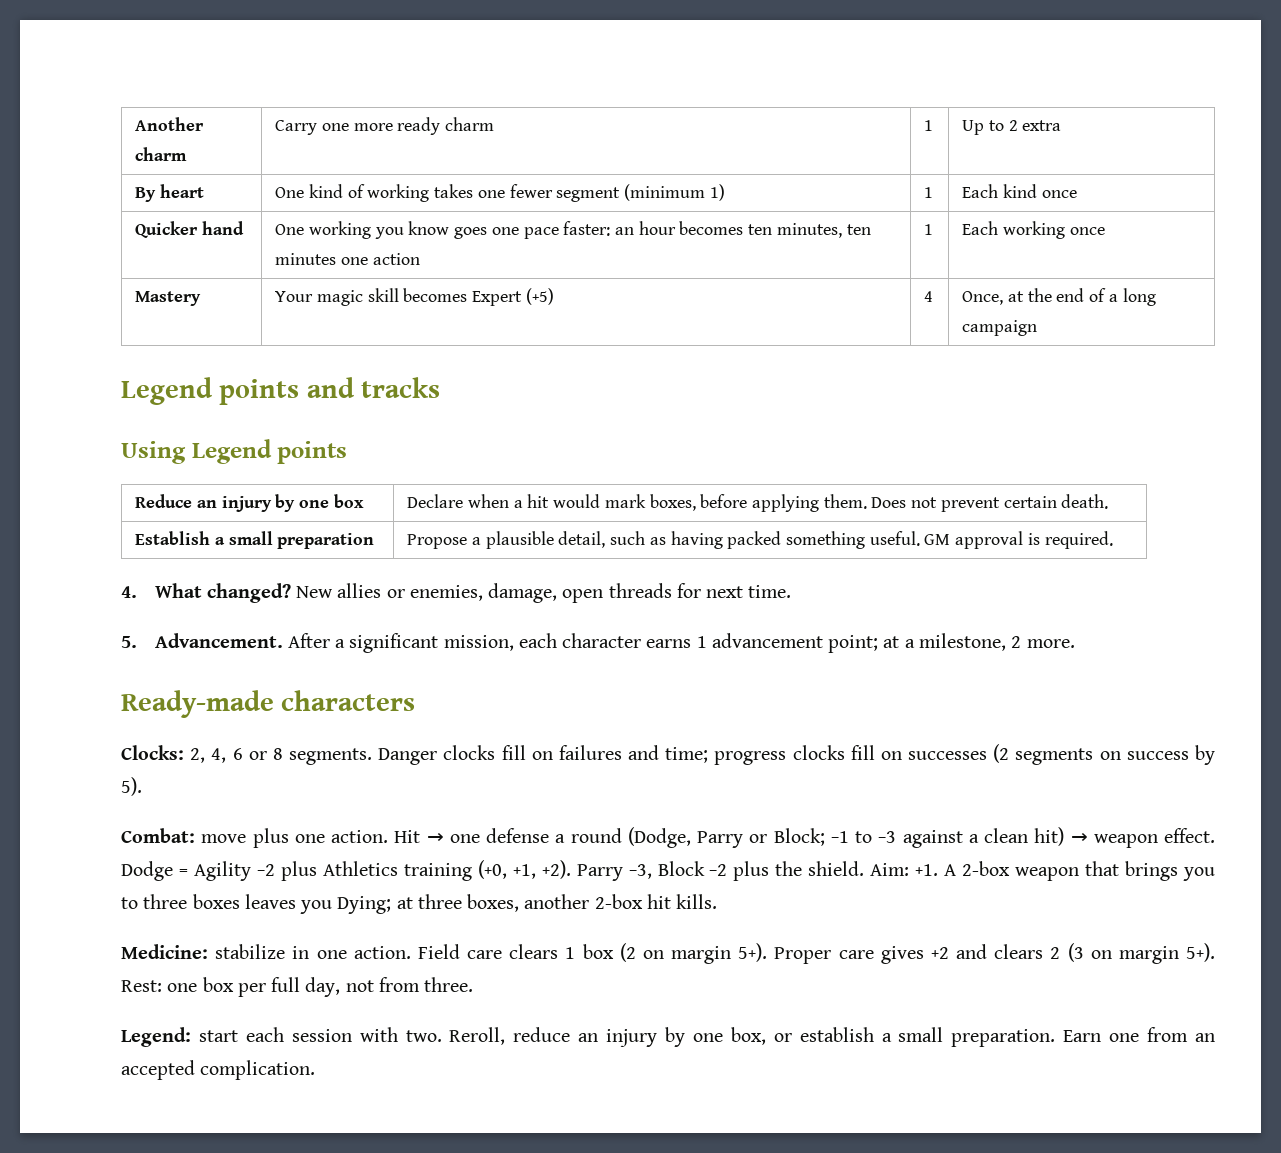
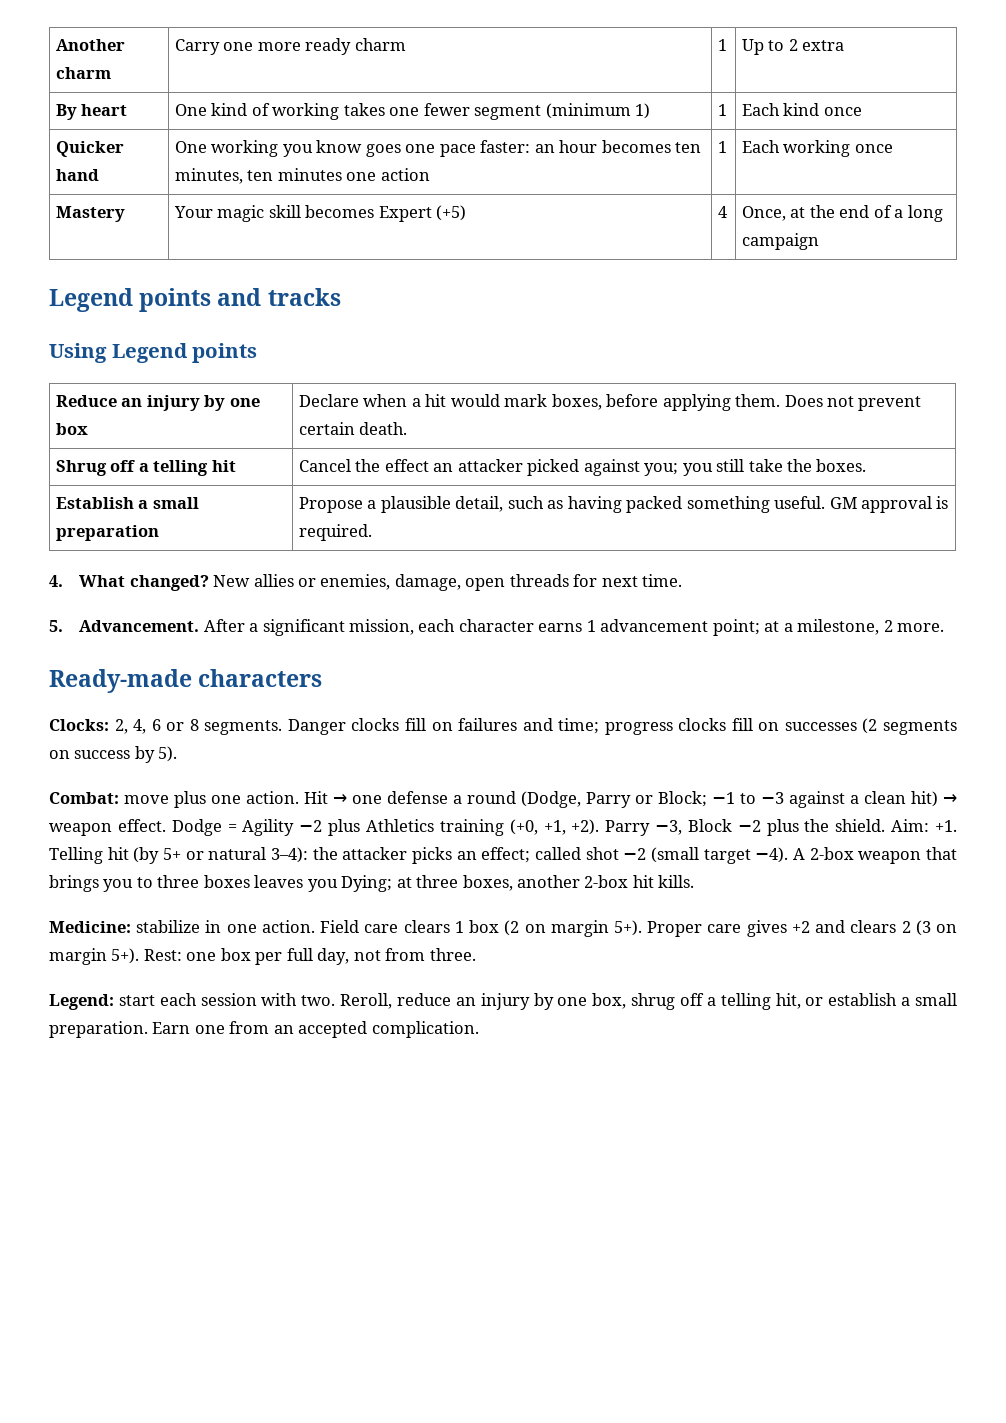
+ Shrug off a telling hit | Cancel the effect an attacker picked against you; you still take the boxes.
+ Telling hit (by 5+ or natural 3–4): the attacker picks an effect; called shot −2 (small target −4).
- Reroll, reduce an injury by one box, or establish a small preparation.
+ Reroll, reduce an injury by one box, shrug off a telling hit, or establish a small preparation.

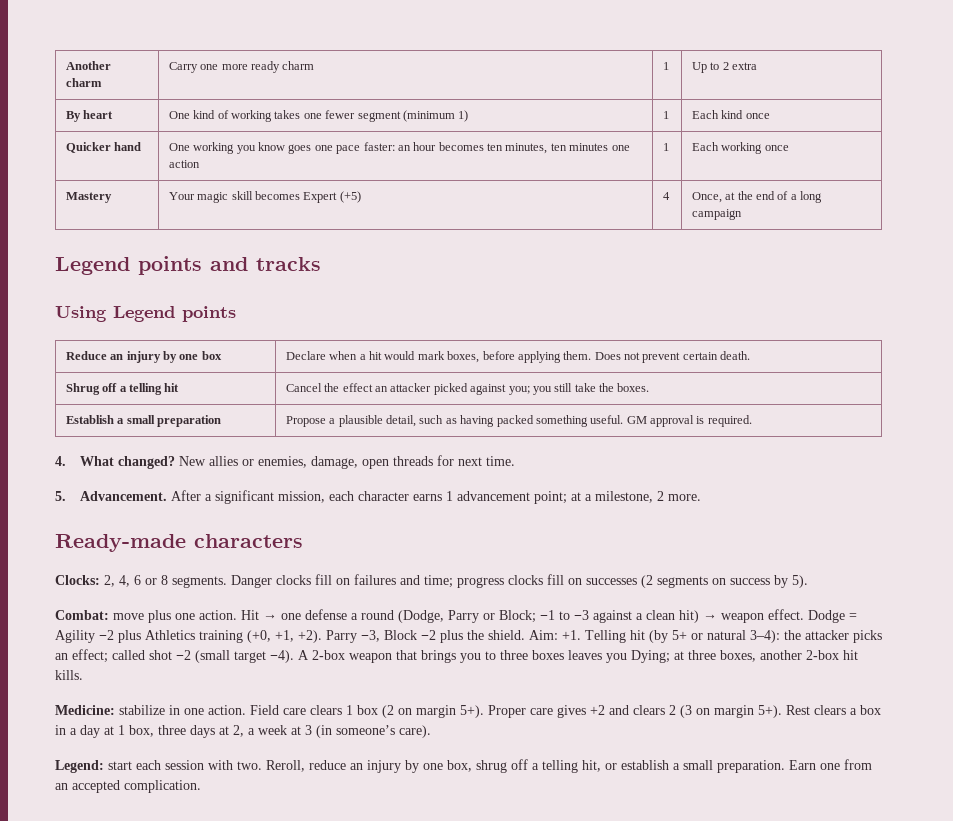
- Rest: one box per full day, not from three.
+ Rest clears a box in a day at 1 box, three days at 2, a week at 3 (in someone’s care).

